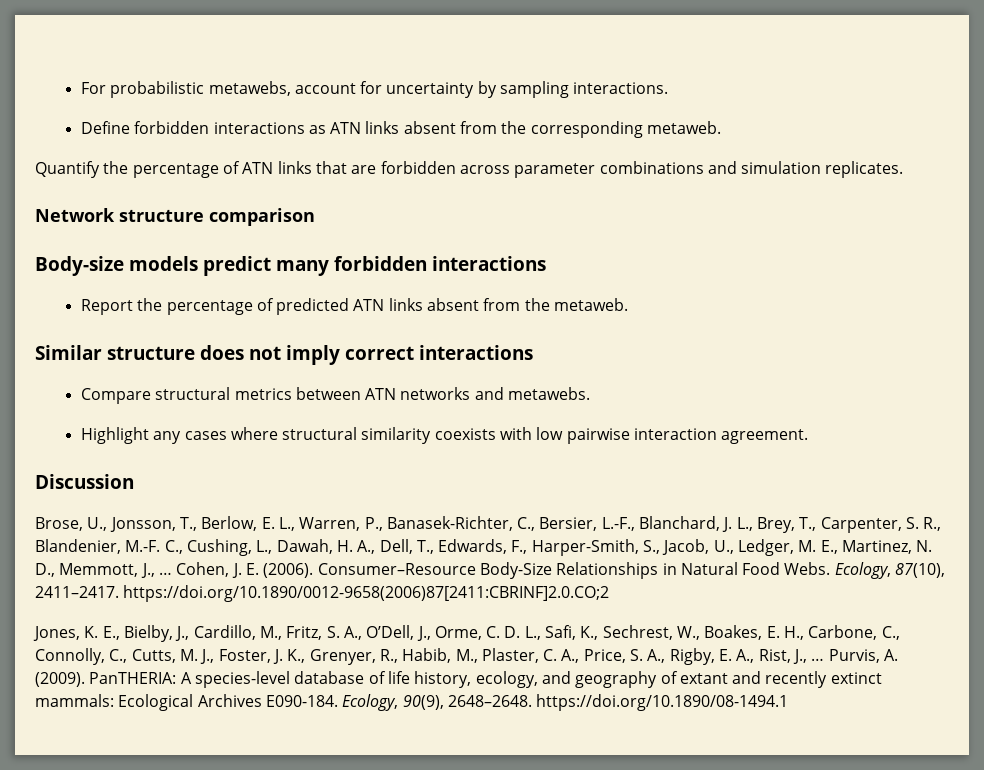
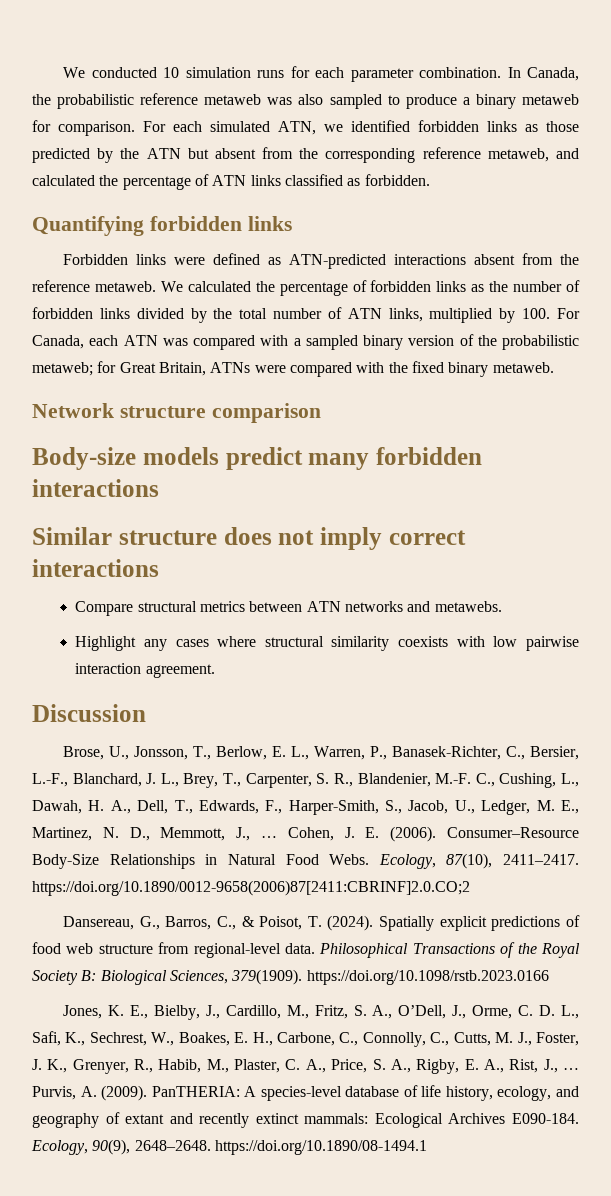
- For probabilistic metawebs, account for uncertainty by sampling interactions.
- Define forbidden interactions as ATN links absent from the corresponding metaweb.
- Quantify the percentage of ATN links that are forbidden across parameter combinations and simulation replicates.
+ We conducted 10 simulation runs for each parameter combination. In Canada, the probabilistic reference metaweb was also sampled to produce a binary metaweb for comparison. For each simulated ATN, we identified forbidden links as those predicted by the ATN but absent from the corresponding reference metaweb, and calculated the percentage of ATN links classified as forbidden.
+ Quantifying forbidden links
+ Forbidden links were defined as ATN-predicted interactions absent from the reference metaweb. We calculated the percentage of forbidden links as the number of forbidden links divided by the total number of ATN links, multiplied by 100. For Canada, each ATN was compared with a sampled binary version of the probabilistic metaweb; for Great Britain, ATNs were compared with the fixed binary metaweb.
- Report the percentage of predicted ATN links absent from the metaweb.
+ Dansereau, G., Barros, C., & Poisot, T. (2024). Spatially explicit predictions of food web structure from regional-level data. Philosophical Transactions of the Royal Society B: Biological Sciences, 379(1909). https://doi.org/10.1098/rstb.2023.0166

